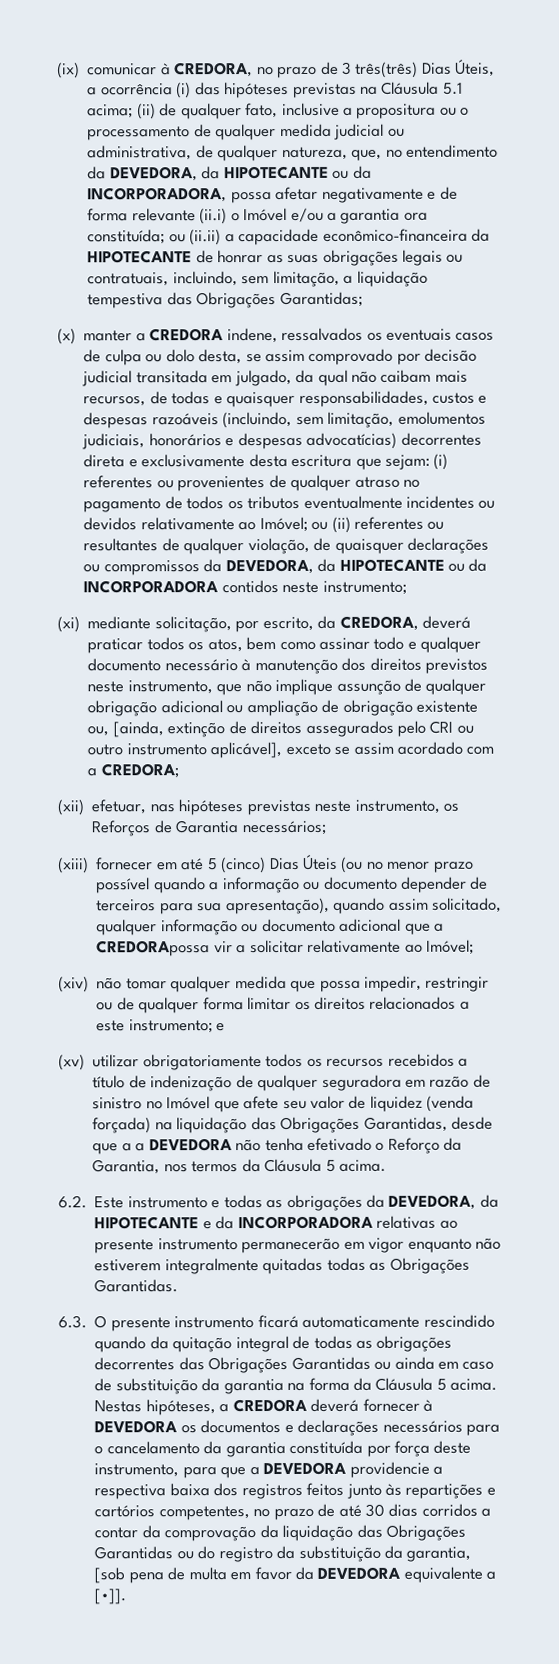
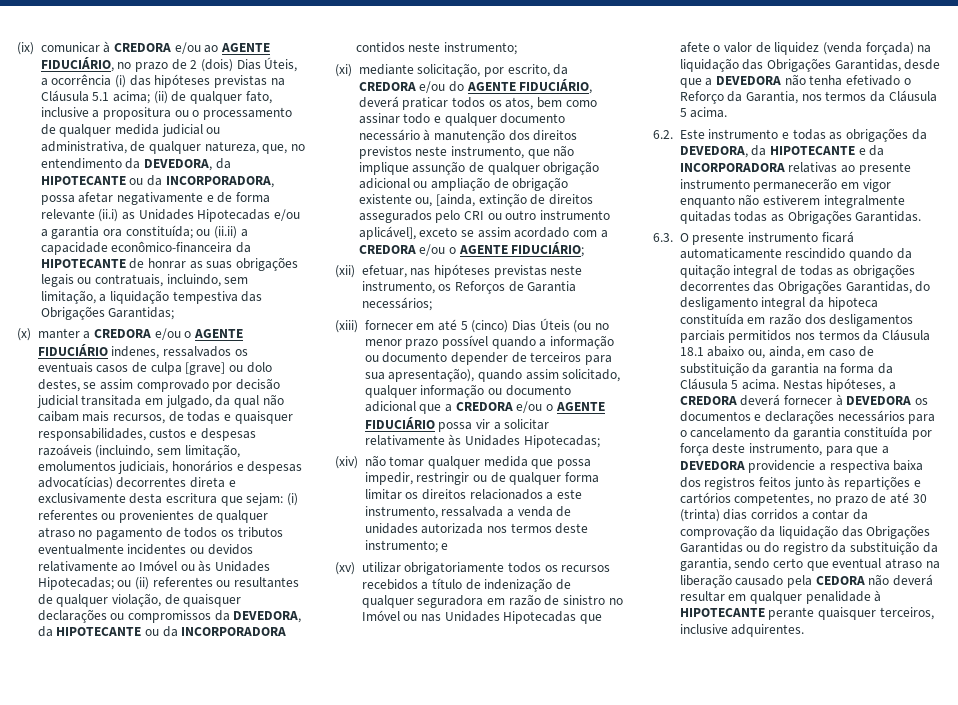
- (ix) comunicar à CREDORA, no prazo de 3 três(três) Dias Úteis, a ocorrência (i) das hipóteses previstas na Cláusula 5.1 acima;
+ (ix) comunicar à CREDORA e/ou ao AGENTE FIDUCIÁRIO, no prazo de 2 (dois) Dias Úteis, a ocorrência (i) das hipóteses previstas na Cláusula 5.1 acima;
- (ii) de qualquer fato, inclusive a propositura ou o processamento de qualquer medida judicial ou administrativa, de qualquer natureza, que, no entendimento da DEVEDORA, da HIPOTECANTE ou da INCORPORADORA, possa afetar negativamente e de forma relevante (ii.i) o Imóvel e/ou a garantia ora constituída;
+ (ii) de qualquer fato, inclusive a propositura ou o processamento de qualquer medida judicial ou administrativa, de qualquer natureza, que, no entendimento da DEVEDORA, da HIPOTECANTE ou da INCORPORADORA, possa afetar negativamente e de forma relevante (ii.i) as Unidades Hipotecadas e/ou a garantia ora constituída;
- (x) manter a CREDORA indene, ressalvados os eventuais casos de culpa ou dolo desta, se assim comprovado por decisão judicial transitada em julgado, da qual não caibam mais recursos, de todas e quaisquer responsabilidades, custos e despesas razoáveis (incluindo, sem limitação, emolumentos judiciais, honorários e despesas advocatícias) decorrentes direta e exclusivamente desta escritura que sejam:
+ (x) manter a CREDORA e/ou o AGENTE FIDUCIÁRIO indenes, ressalvados os eventuais casos de culpa [grave] ou dolo destes, se assim comprovado por decisão judicial transitada em julgado, da qual não caibam mais recursos, de todas e quaisquer responsabilidades, custos e despesas razoáveis (incluindo, sem limitação, emolumentos judiciais, honorários e despesas advocatícias) decorrentes direta e exclusivamente desta escritura que sejam:
- (i) referentes ou provenientes de qualquer atraso no pagamento de todos os tributos eventualmente incidentes ou devidos relativamente ao Imóvel;
+ (i) referentes ou provenientes de qualquer atraso no pagamento de todos os tributos eventualmente incidentes ou devidos relativamente ao Imóvel ou às Unidades Hipotecadas;
- (xi) mediante solicitação, por escrito, da CREDORA, deverá praticar todos os atos, bem como assinar todo e qualquer documento necessário à manutenção dos direitos previstos neste instrumento, que não implique assunção de qualquer obrigação adicional ou ampliação de obrigação existente ou, [ainda, extinção de direitos assegurados pelo CRI ou outro instrumento aplicável], exceto se assim acordado com a CREDORA;
+ (xi) mediante solicitação, por escrito, da CREDORA e/ou do AGENTE FIDUCIÁRIO, deverá praticar todos os atos, bem como assinar todo e qualquer documento necessário à manutenção dos direitos previstos neste instrumento, que não implique assunção de qualquer obrigação adicional ou ampliação de obrigação existente ou, [ainda, extinção de direitos assegurados pelo CRI ou outro instrumento aplicável], exceto se assim acordado com a CREDORA e/ou o AGENTE FIDUCIÁRIO;
- (xiii) fornecer em até 5 (cinco) Dias Úteis (ou no menor prazo possível quando a informação ou documento depender de terceiros para sua apresentação), quando assim solicitado, qualquer informação ou documento adicional que a CREDORApossa vir a solicitar relativamente ao Imóvel;
+ (xiii) fornecer em até 5 (cinco) Dias Úteis (ou no menor prazo possível quando a informação ou documento depender de terceiros para sua apresentação), quando assim solicitado, qualquer informação ou documento adicional que a CREDORA e/ou o AGENTE FIDUCIÁRIO possa vir a solicitar relativamente às Unidades Hipotecadas;
- (xiv) não tomar qualquer medida que possa impedir, restringir ou de qualquer forma limitar os direitos relacionados a este instrumento; e
+ (xiv) não tomar qualquer medida que possa impedir, restringir ou de qualquer forma limitar os direitos relacionados a este instrumento, ressalvada a venda de unidades autorizada nos termos deste instrumento; e
- (xv) utilizar obrigatoriamente todos os recursos recebidos a título de indenização de qualquer seguradora em razão de sinistro no Imóvel que afete seu valor de liquidez (venda forçada) na liquidação das Obrigações Garantidas, desde que a a DEVEDORA não tenha efetivado o Reforço da Garantia, nos termos da Cláusula 5 acima.
+ (xv) utilizar obrigatoriamente todos os recursos recebidos a título de indenização de qualquer seguradora em razão de sinistro no Imóvel ou nas Unidades Hipotecadas que afete o valor de liquidez (venda forçada) na liquidação das Obrigações Garantidas, desde que a DEVEDORA não tenha efetivado o Reforço da Garantia, nos termos da Cláusula 5 acima.
- 6.3. O presente instrumento ficará automaticamente rescindido quando da quitação integral de todas as obrigações decorrentes das Obrigações Garantidas ou ainda em caso de substituição da garantia na forma da Cláusula 5 acima.
+ 6.3. O presente instrumento ficará automaticamente rescindido quando da quitação integral de todas as obrigações decorrentes das Obrigações Garantidas, do desligamento integral da hipoteca constituída em razão dos desligamentos parciais permitidos nos termos da Cláusula 18.1 abaixo ou, ainda, em caso de substituição da garantia na forma da Cláusula 5 acima.
- Nestas hipóteses, a CREDORA deverá fornecer à DEVEDORA os documentos e declarações necessários para o cancelamento da garantia constituída por força deste instrumento, para que a DEVEDORA providencie a respectiva baixa dos registros feitos junto às repartições e cartórios competentes, no prazo de até 30 dias corridos a contar da comprovação da liquidação das Obrigações Garantidas ou do registro da substituição da garantia, [sob pena de multa em favor da DEVEDORA equivalente a [•]].
+ Nestas hipóteses, a CREDORA deverá fornecer à DEVEDORA os documentos e declarações necessários para o cancelamento da garantia constituída por força deste instrumento, para que a DEVEDORA providencie a respectiva baixa dos registros feitos junto às repartições e cartórios competentes, no prazo de até 30 (trinta) dias corridos a contar da comprovação da liquidação das Obrigações Garantidas ou do registro da substituição da garantia, sendo certo que eventual atraso na liberação causado pela CEDORA não deverá resultar em qualquer penalidade à HIPOTECANTE perante quaisquer terceiros, inclusive adquirentes.

